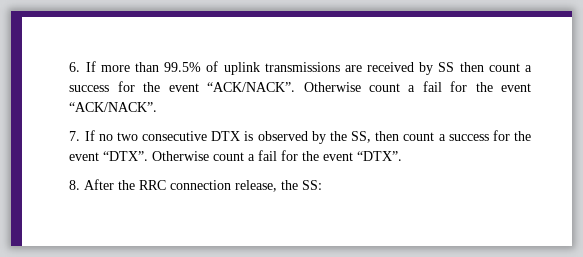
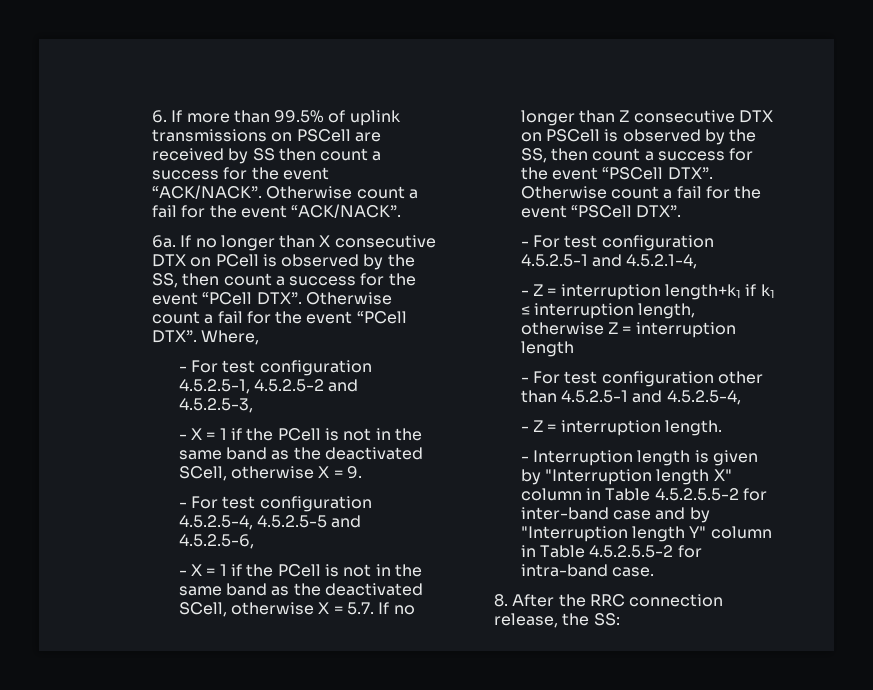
- 6. If more than 99.5% of uplink transmissions are received by SS then count a success for the event “ACK/NACK”.
+ 6. If more than 99.5% of uplink transmissions on PSCell are received by SS then count a success for the event “ACK/NACK”.
- 7. If no two consecutive DTX is observed by the SS, then count a success for the event “DTX”. Otherwise count a fail for the event “DTX”.
+ 6a. If no longer than X consecutive DTX on PCell is observed by the SS, then count a success for the event “PCell DTX”. Otherwise count a fail for the event “PCell DTX”. Where,
+ - For test configuration 4.5.2.5-1, 4.5.2.5-2 and 4.5.2.5-3,
+ - X = 1 if the PCell is not in the same band as the deactivated SCell, otherwise X = 9.
+ - For test configuration 4.5.2.5-4, 4.5.2.5-5 and 4.5.2.5-6,
+ - X = 1 if the PCell is not in the same band as the deactivated SCell, otherwise X = 5.7. If no longer than Z consecutive DTX on PSCell is observed by the SS, then count a success for the event “PSCell DTX”. Otherwise count a fail for the event “PSCell DTX”.
+ - For test configuration 4.5.2.5-1 and 4.5.2.1-4,
+ - Z = interruption length+k1 if k1 ≤ interruption length, otherwise Z = interruption length
+ - For test configuration other than 4.5.2.5-1 and 4.5.2.5-4,
+ - Z = interruption length.
+ - Interruption length is given by "Interruption length X" column in Table 4.5.2.5.5-2 for inter-band case and by "Interruption length Y" column in Table 4.5.2.5.5-2 for intra-band case.

